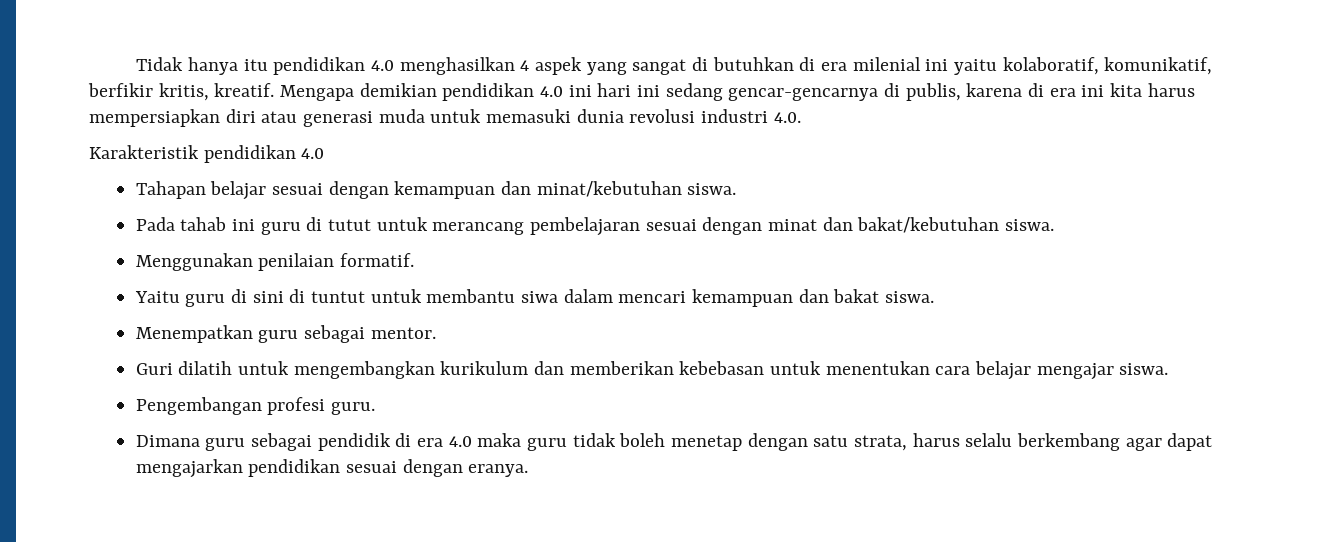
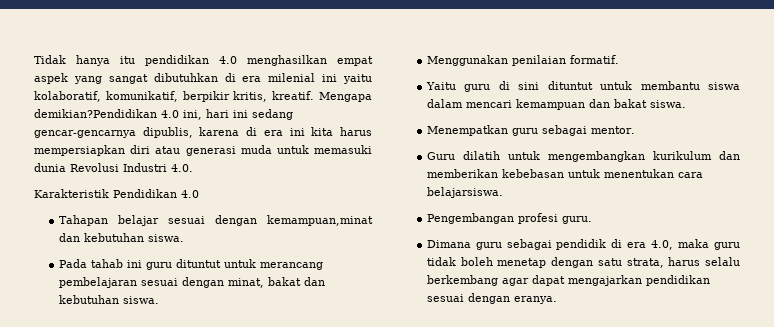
- Tidak hanya itu pendidikan 4.0 menghasilkan 4 aspek yang sangat di butuhkan di era milenial ini yaitu kolaboratif, komunikatif, berfikir kritis, kreatif.
+ Tidak hanya itu pendidikan 4.0 menghasilkan empat aspek yang sangat dibutuhkan di era milenial ini yaitu kolaboratif, komunikatif, berpikir kritis, kreatif.
- Mengapa demikian pendidikan 4.0 ini hari ini sedang gencar-gencarnya di publis, karena di era ini kita harus mempersiapkan diri atau generasi muda untuk memasuki dunia revolusi industri 4.0.
+ Mengapa demikian?Pendidikan 4.0 ini, hari ini sedang gencar-gencarnya dipublis, karena di era ini kita harus mempersiapkan diri atau generasi muda untuk memasuki dunia Revolusi Industri 4.0.
- Karakteristik pendidikan 4.0
+ Karakteristik Pendidikan 4.0
- Tahapan belajar sesuai dengan kemampuan dan minat/kebutuhan siswa.
+ Tahapan belajar sesuai dengan kemampuan,minat dan kebutuhan siswa.
- Pada tahab ini guru di tutut untuk merancang pembelajaran sesuai dengan minat dan bakat/kebutuhan siswa.
+ Pada tahab ini guru dituntut untuk merancang pembelajaran sesuai dengan minat, bakat dan kebutuhan siswa.
- Yaitu guru di sini di tuntut untuk membantu siwa dalam mencari kemampuan dan bakat siswa.
+ Yaitu guru di sini dituntut untuk membantu siswa dalam mencari kemampuan dan bakat siswa.
- Guri dilatih untuk mengembangkan kurikulum dan memberikan kebebasan untuk menentukan cara belajar mengajar siswa.
+ Guru dilatih untuk mengembangkan kurikulum dan memberikan kebebasan untuk menentukan cara belajarsiswa.
- Dimana guru sebagai pendidik di era 4.0 maka guru tidak boleh menetap dengan satu strata, harus selalu berkembang agar dapat mengajarkan pendidikan sesuai dengan eranya.
+ Dimana guru sebagai pendidik di era 4.0, maka guru tidak boleh menetap dengan satu strata, harus selalu berkembang agar dapat mengajarkan pendidikan sesuai dengan eranya.

